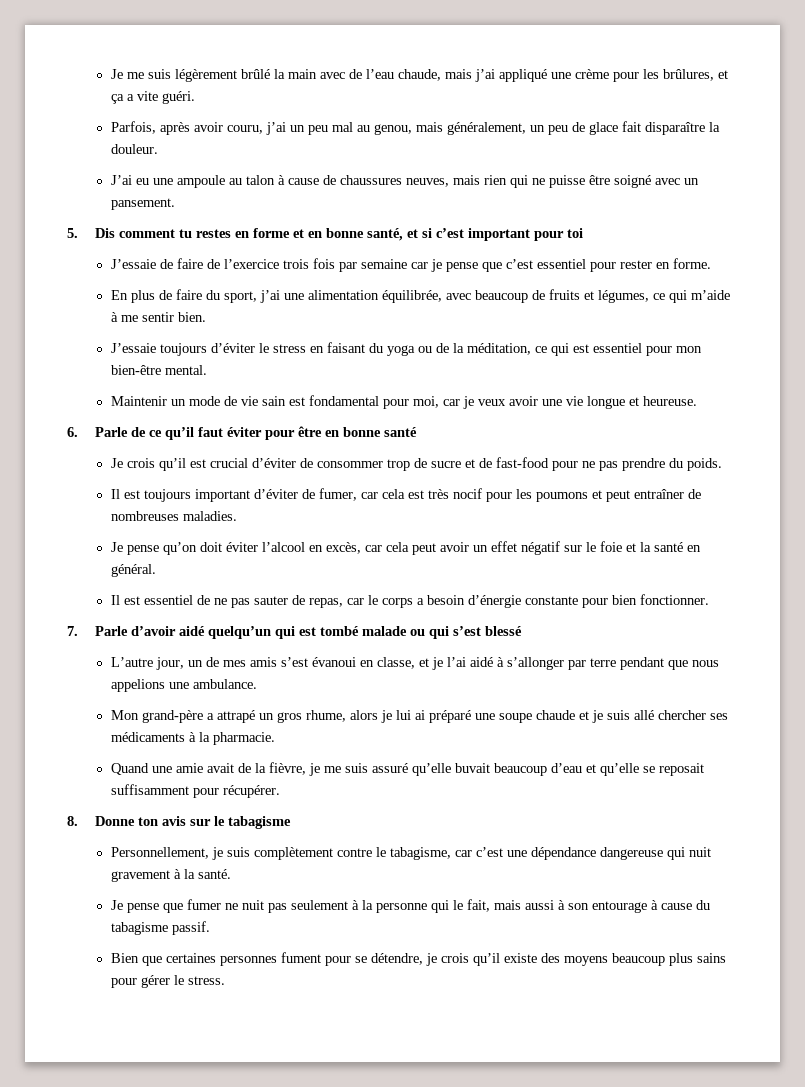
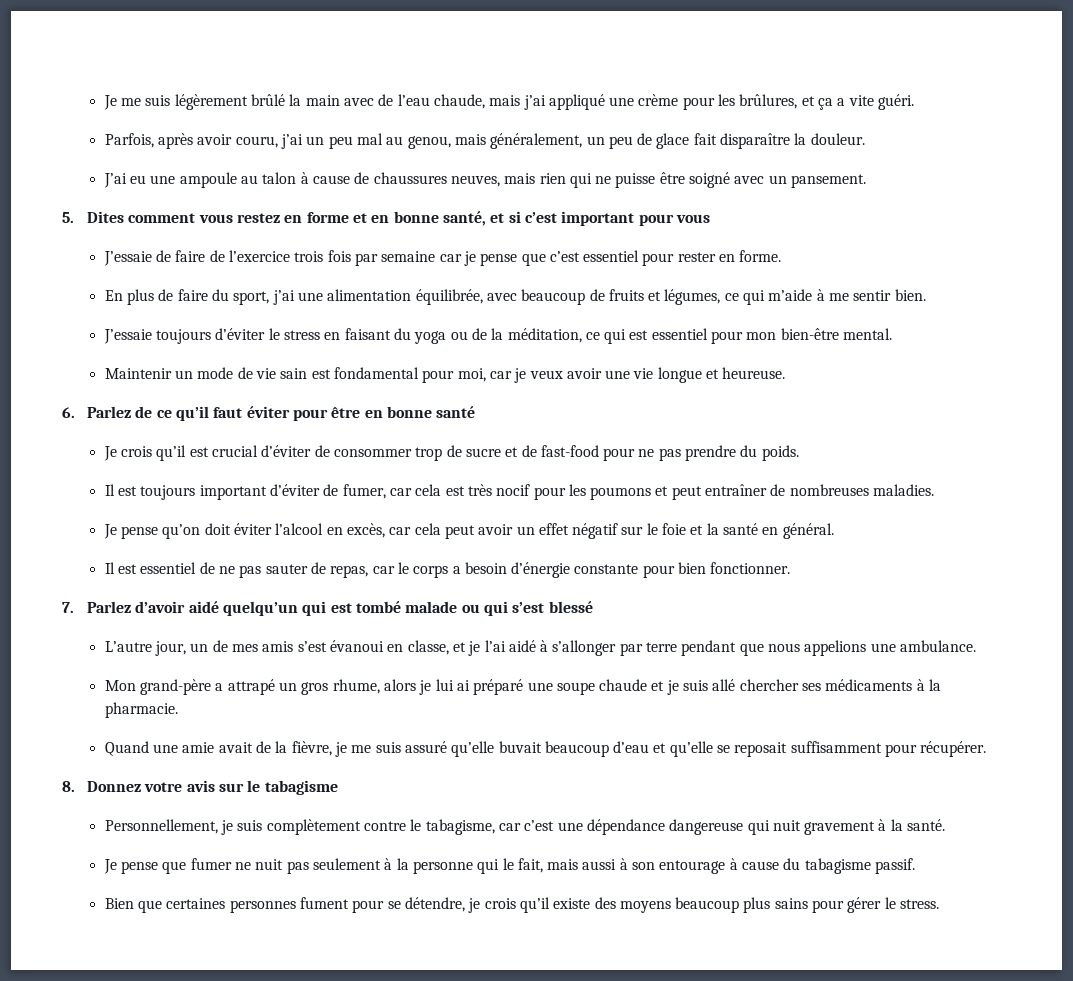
- 5. Dis comment tu restes en forme et en bonne santé, et si c’est important pour toi
+ 5. Dites comment vous restez en forme et en bonne santé, et si c’est important pour vous
- 6. Parle de ce qu’il faut éviter pour être en bonne santé
+ 6. Parlez de ce qu’il faut éviter pour être en bonne santé
- 7. Parle d’avoir aidé quelqu’un qui est tombé malade ou qui s’est blessé
+ 7. Parlez d’avoir aidé quelqu’un qui est tombé malade ou qui s’est blessé
- 8. Donne ton avis sur le tabagisme
+ 8. Donnez votre avis sur le tabagisme

